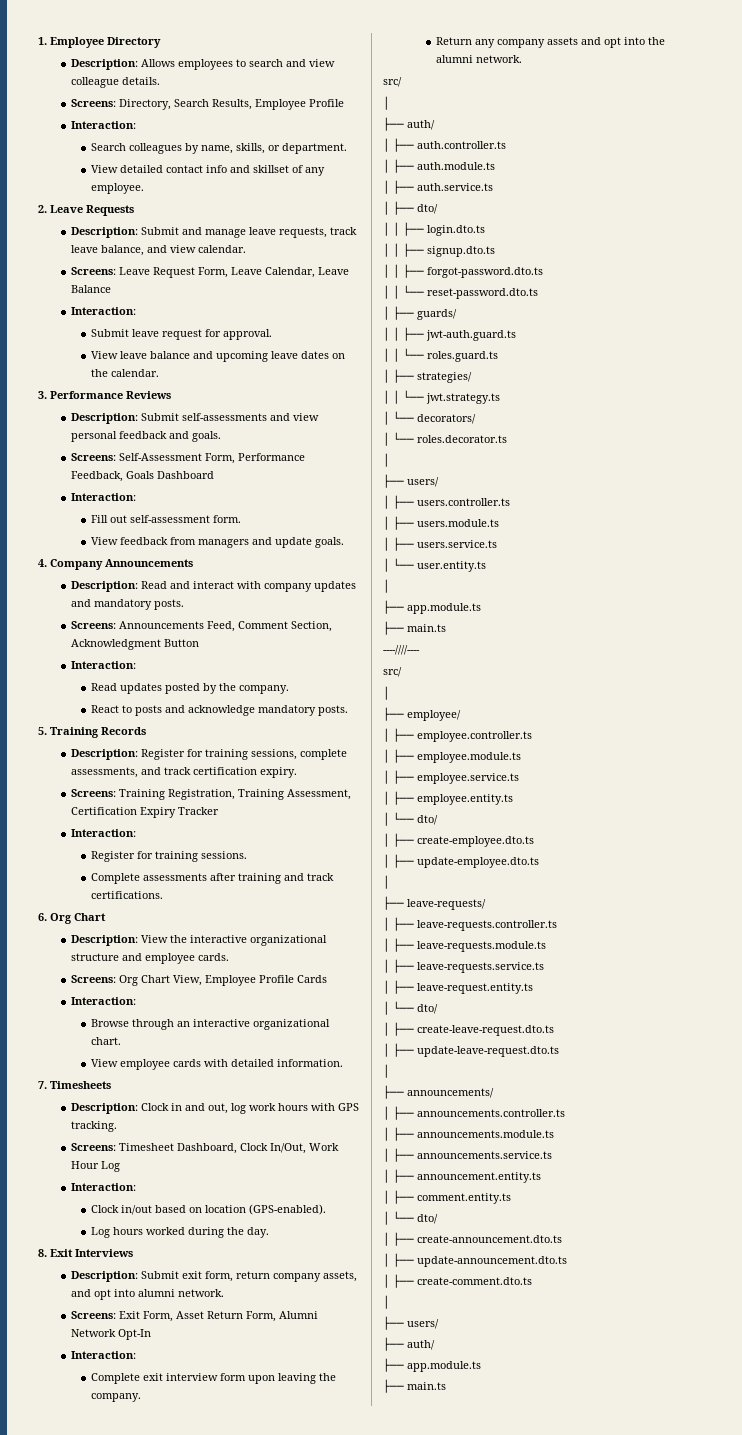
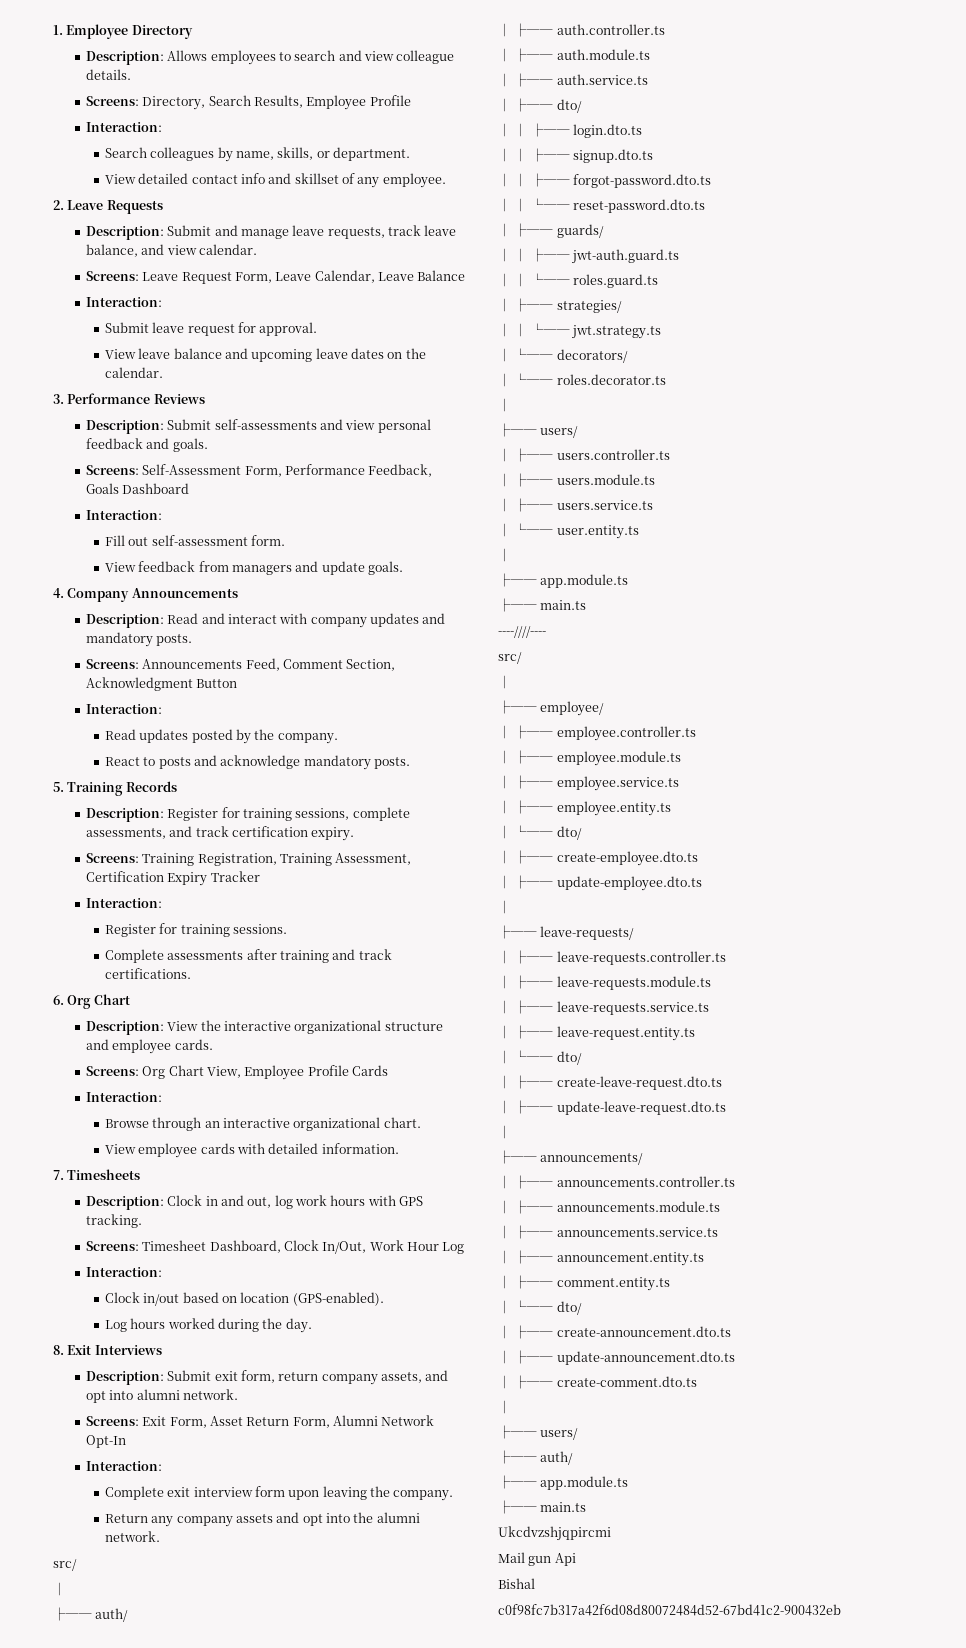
+ Ukcdvzshjqpircmi
+ Mail gun Api
+ Bishal
+ c0f98fc7b317a42f6d08d80072484d52-67bd41c2-900432eb

